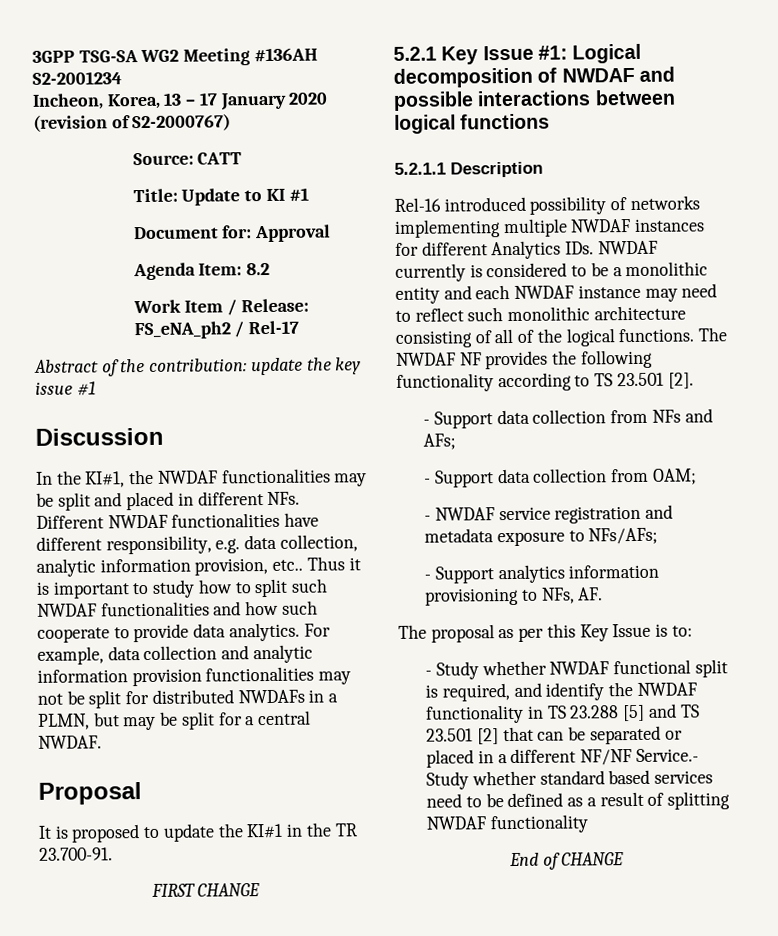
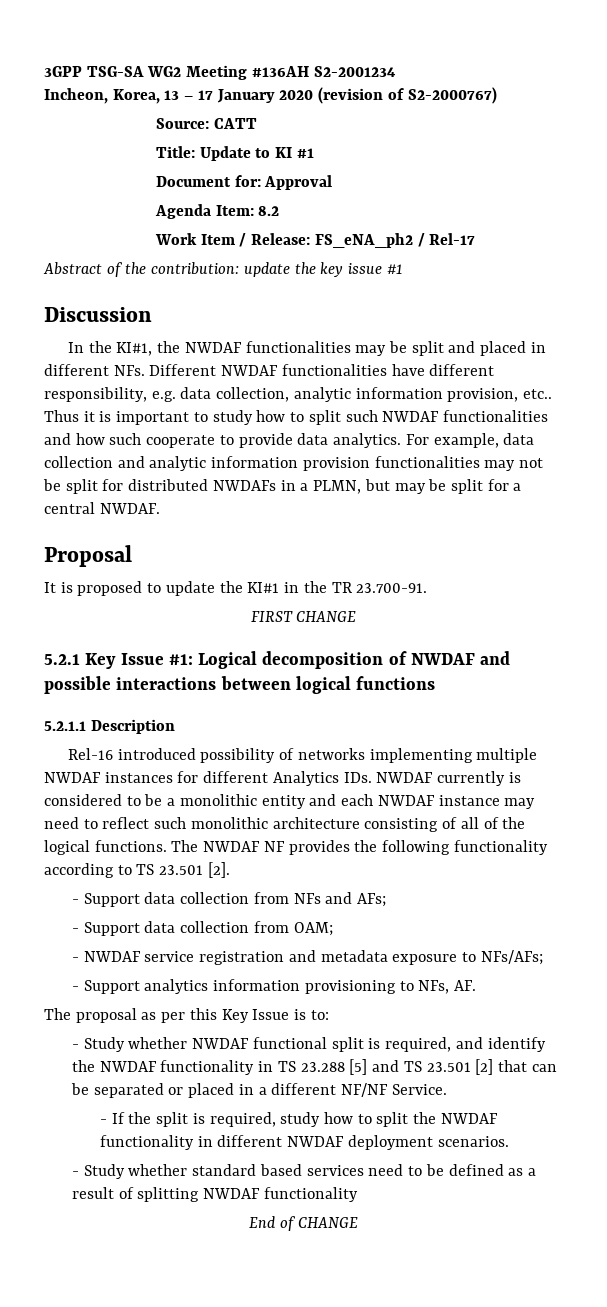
- - Study whether NWDAF functional split is required, and identify the NWDAF functionality in TS 23.288 [5] and TS 23.501 [2] that can be separated or placed in a different NF/NF Service.- Study whether standard based services need to be defined as a result of splitting NWDAF functionality
+ - Study whether NWDAF functional split is required, and identify the NWDAF functionality in TS 23.288 [5] and TS 23.501 [2] that can be separated or placed in a different NF/NF Service.
+ - If the split is required, study how to split the NWDAF functionality in different NWDAF deployment scenarios.
+ - Study whether standard based services need to be defined as a result of splitting NWDAF functionality

